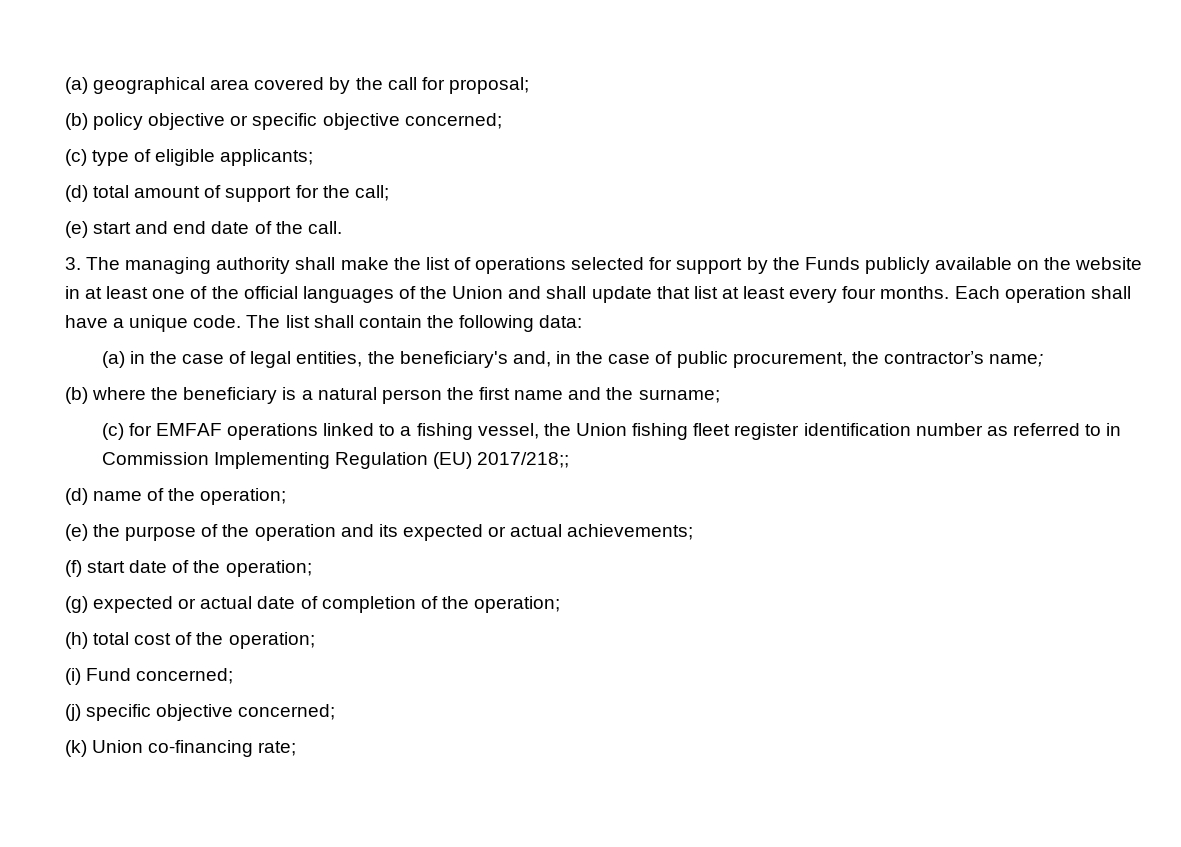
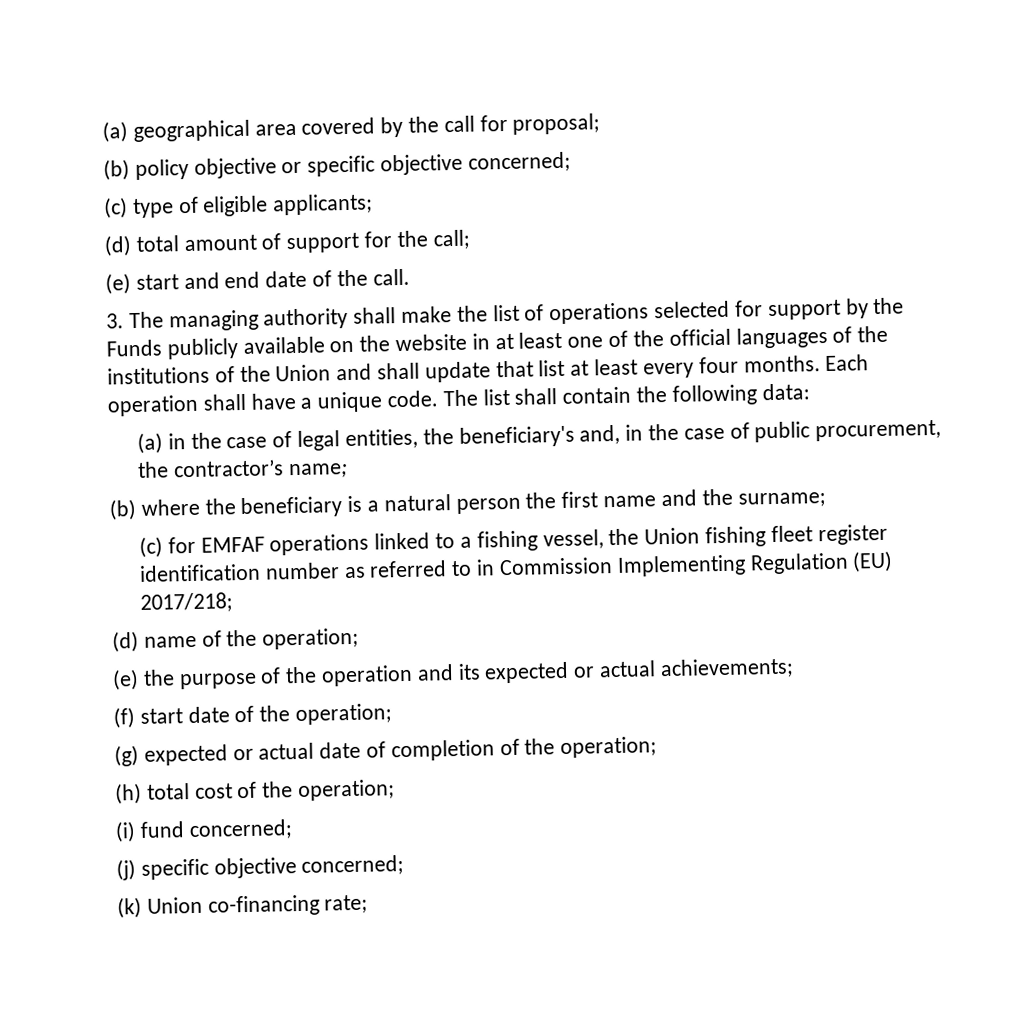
- 3. The managing authority shall make the list of operations selected for support by the Funds publicly available on the website in at least one of the official languages of the Union and shall update that list at least every four months.
+ 3. The managing authority shall make the list of operations selected for support by the Funds publicly available on the website in at least one of the official languages of the institutions of the Union and shall update that list at least every four months.
- (c) for EMFAF operations linked to a fishing vessel, the Union fishing fleet register identification number as referred to in Commission Implementing Regulation (EU) 2017/218;;
+ (c) for EMFAF operations linked to a fishing vessel, the Union fishing fleet register identification number as referred to in Commission Implementing Regulation (EU) 2017/218;
- (i) Fund concerned;
+ (i) fund concerned;

